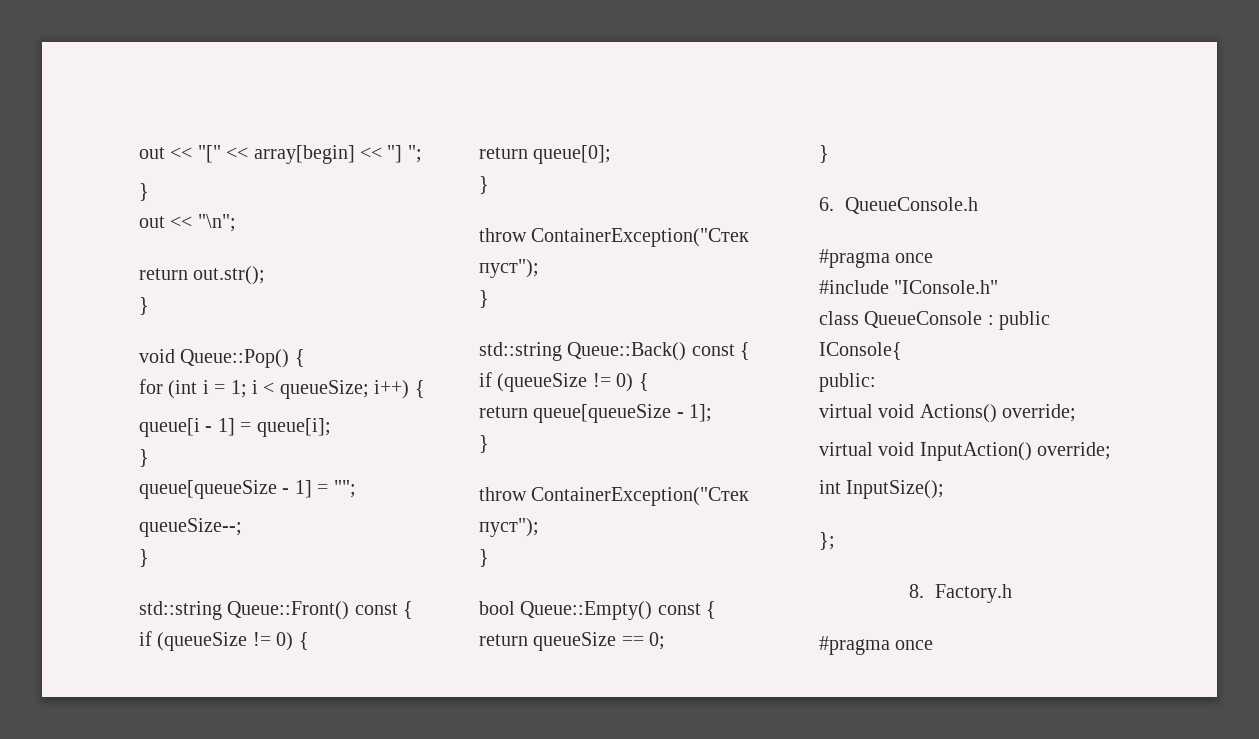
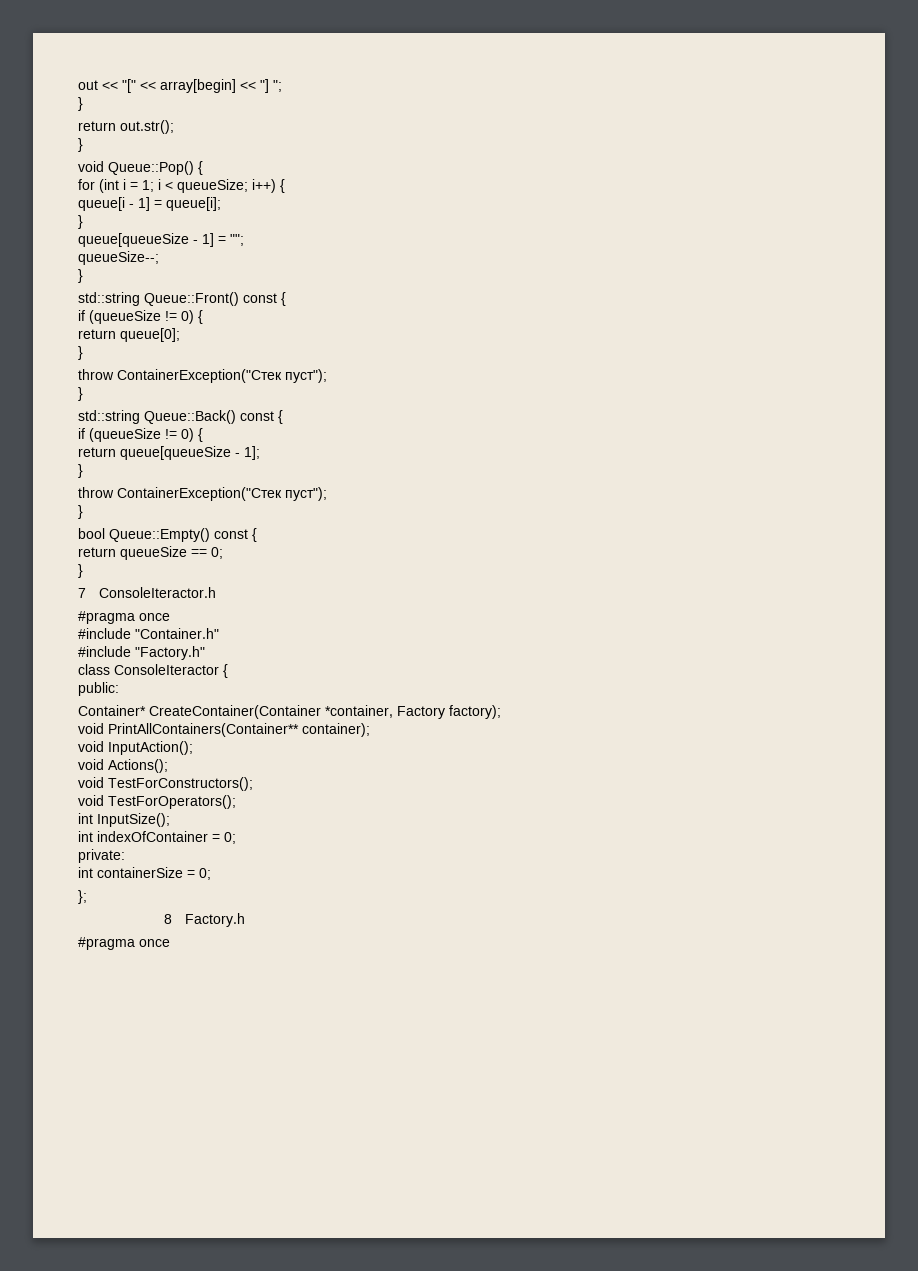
- out << "\n";
- 6. QueueConsole.h
+ 7 ConsoleIteractor.h
- #include "IConsole.h"
- class QueueConsole : public IConsole{
+ #include "Container.h"
+ #include "Factory.h"
+ class ConsoleIteractor {
  public:
- virtual void Actions() override;
- virtual void InputAction() override;
+ Container* CreateContainer(Container *container, Factory factory);
+ void PrintAllContainers(Container** container);
+ void InputAction();
+ void Actions();
+ void TestForConstructors();
+ void TestForOperators();
  int InputSize();
+ int indexOfContainer = 0;
+ private:
+ int containerSize = 0;
- 8. Factory.h
+ 8 Factory.h

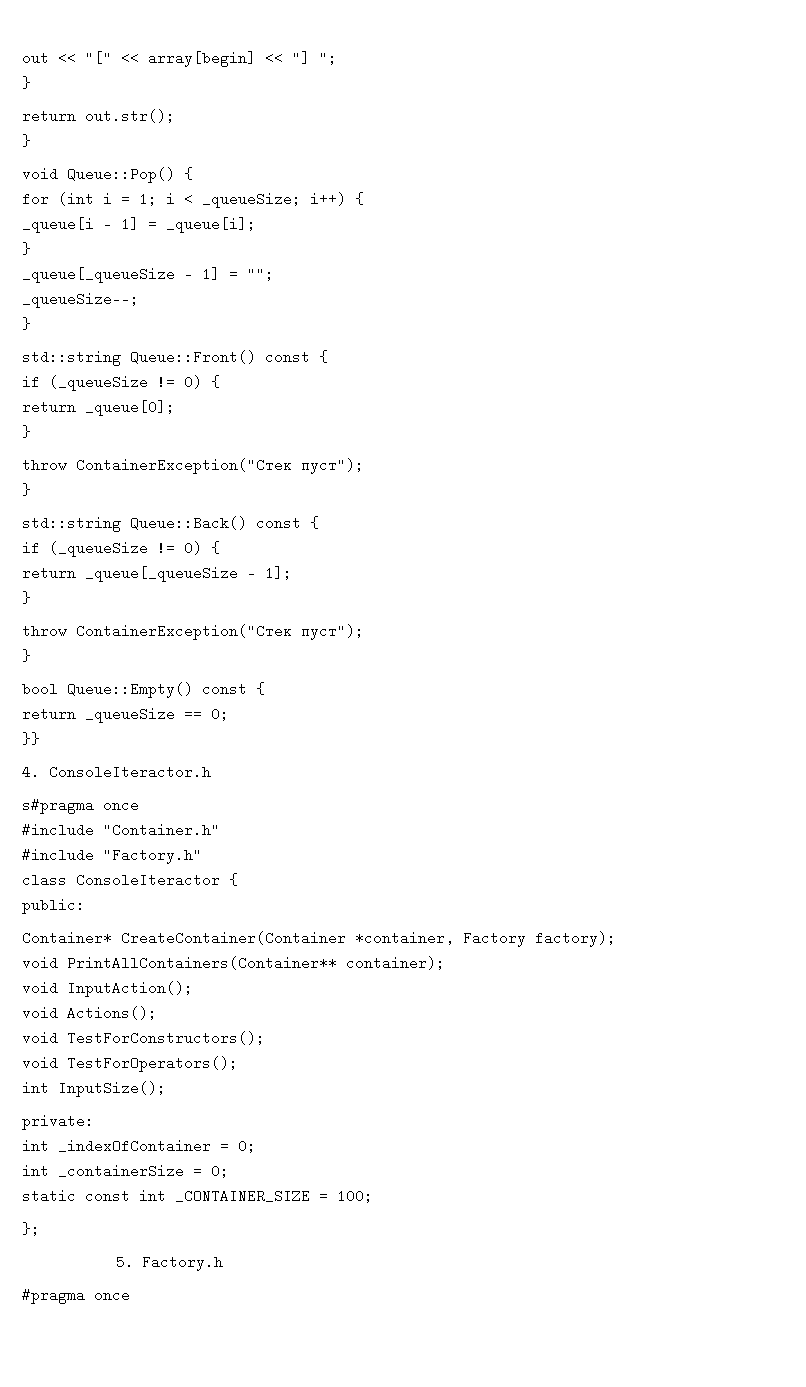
- for (int i = 1; i < queueSize; i++) {
+ for (int i = 1; i < _queueSize; i++) {
- queue[i - 1] = queue[i];
+ _queue[i - 1] = _queue[i];
  }
- queue[queueSize - 1] = "";
+ _queue[_queueSize - 1] = "";
- queueSize--;
+ _queueSize--;
  std::string Queue::Front() const {
- if (queueSize != 0) {
- return queue[0];
+ if (_queueSize != 0) {
+ return _queue[0];
  std::string Queue::Back() const {
- if (queueSize != 0) {
- return queue[queueSize - 1];
+ if (_queueSize != 0) {
+ return _queue[_queueSize - 1];
- return queueSize == 0;
- }
- 7 ConsoleIteractor.h
- #pragma once
+ return _queueSize == 0;
+ }}
+ 4. ConsoleIteractor.h
+ s#pragma once
- int indexOfContainer = 0;
  private:
- int containerSize = 0;
+ int _indexOfContainer = 0;
+ int _containerSize = 0;
+ static const int _CONTAINER_SIZE = 100;
- 8 Factory.h
+ 5. Factory.h

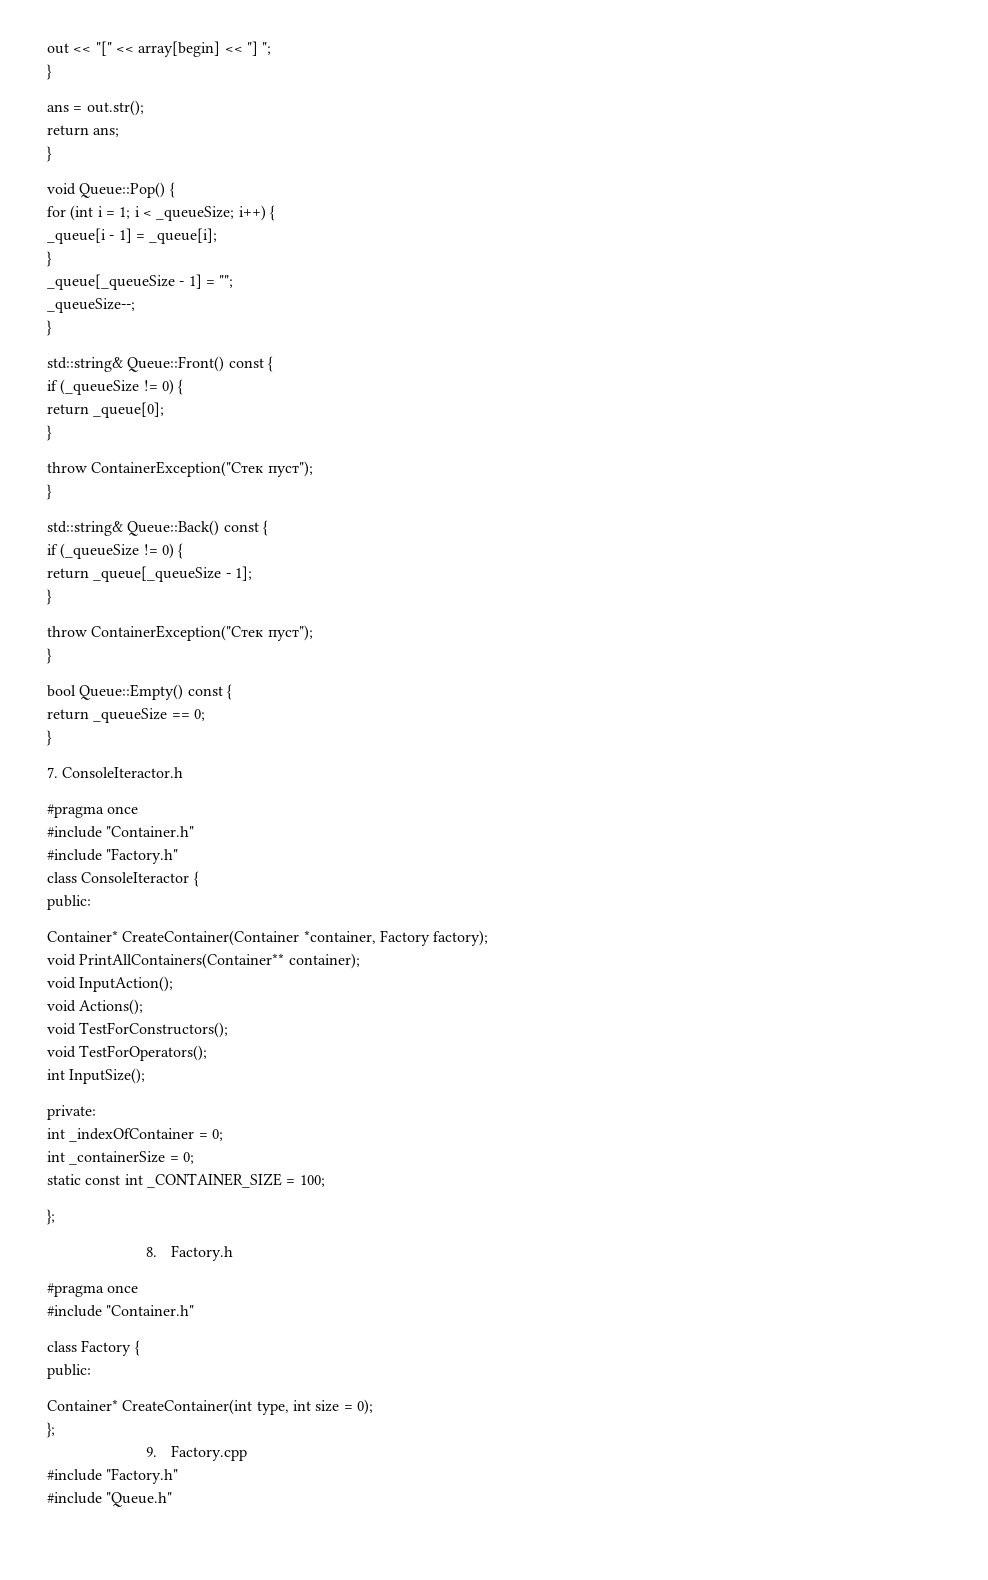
- return out.str();
+ ans = out.str();
+ return ans;
- std::string Queue::Front() const {
+ std::string& Queue::Front() const {
- std::string Queue::Back() const {
+ std::string& Queue::Back() const {
  return _queueSize == 0;
- }}
- 4. ConsoleIteractor.h
- s#pragma once
+ }
+ 7. ConsoleIteractor.h
+ #pragma once
- 5. Factory.h
+ 8. Factory.h
  #pragma once
+ #include "Container.h"
+ class Factory {
+ public:
+ Container* CreateContainer(int type, int size = 0);
+ };
+ 9. Factory.cpp
+ #include "Factory.h"
+ #include "Queue.h"

